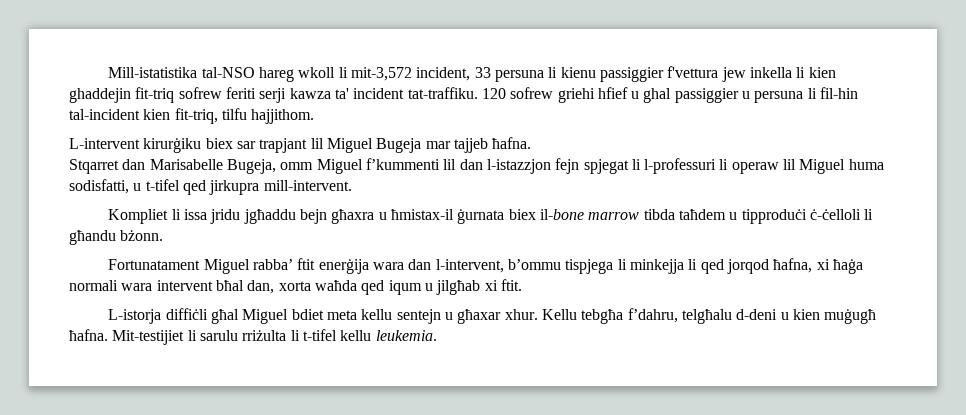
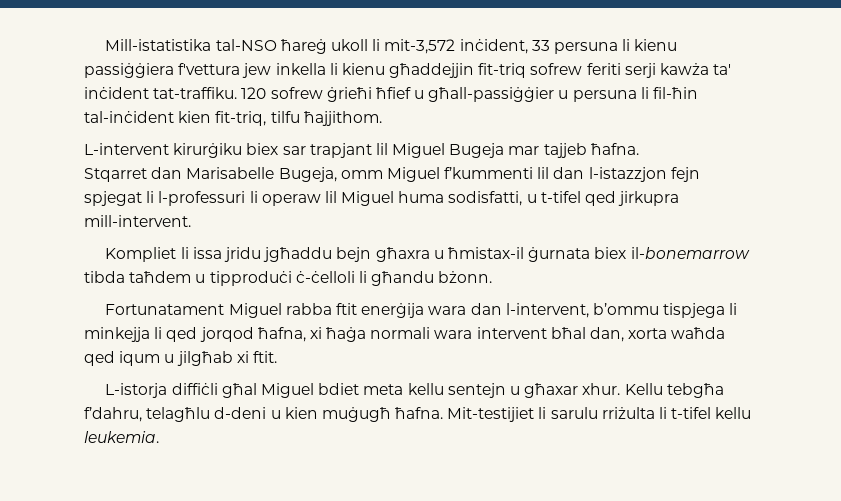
- Mill-istatistika tal-NSO hareg wkoll li mit-3,572 incident, 33 persuna li kienu passiggier f'vettura jew inkella li kien ghaddejin fit-triq sofrew feriti serji kawza ta' incident tat-traffiku. 120 sofrew griehi hfief u ghal passiggier u persuna li fil-hin tal-incident kien fit-triq, tilfu hajjithom.
+ Mill-istatistika tal-NSO ħareġ ukoll li mit-3,572 inċident, 33 persuna li kienu passiġġiera f'vettura jew inkella li kienu għaddejjin fit-triq sofrew feriti serji kawża ta' inċident tat-traffiku. 120 sofrew ġrieħi ħfief u għall-passiġġier u persuna li fil-ħin tal-inċident kien fit-triq, tilfu ħajjithom.
- Kompliet li issa jridu jgħaddu bejn għaxra u ħmistax-il ġurnata biex il-bone marrow tibda taħdem u tipproduċi ċ-ċelloli li għandu bżonn.
+ Kompliet li issa jridu jgħaddu bejn għaxra u ħmistax-il ġurnata biex il-bonemarrow tibda taħdem u tipproduċi ċ-ċelloli li għandu bżonn.
- Fortunatament Miguel rabba’ ftit enerġija wara dan l-intervent, b’ommu tispjega li minkejja li qed jorqod ħafna, xi ħaġa normali wara intervent bħal dan, xorta waħda qed iqum u jilgħab xi ftit.
+ Fortunatament Miguel rabba ftit enerġija wara dan l-intervent, b’ommu tispjega li minkejja li qed jorqod ħafna, xi ħaġa normali wara intervent bħal dan, xorta waħda qed iqum u jilgħab xi ftit.
- Kellu tebgħa f’dahru, telgħalu d-deni u kien muġugħ ħafna.
+ Kellu tebgħa f’dahru, telagħlu d-deni u kien muġugħ ħafna.

